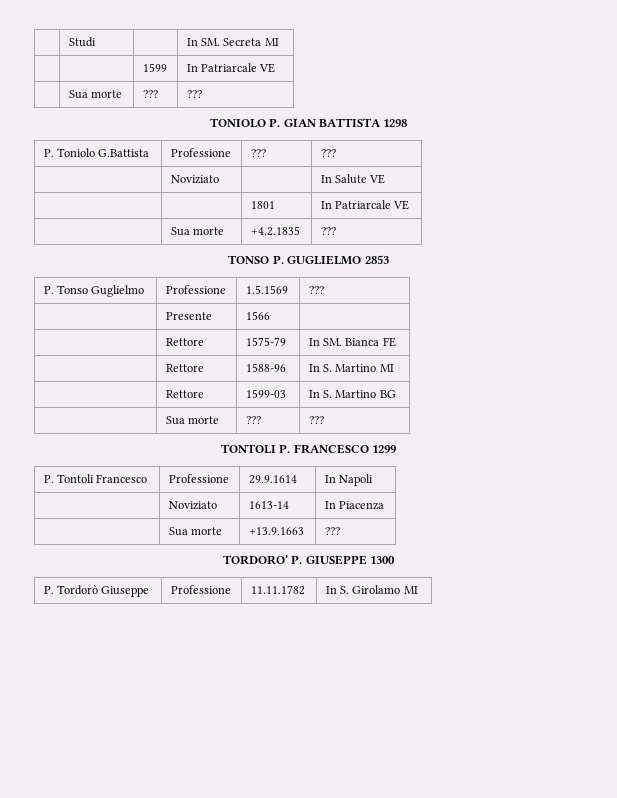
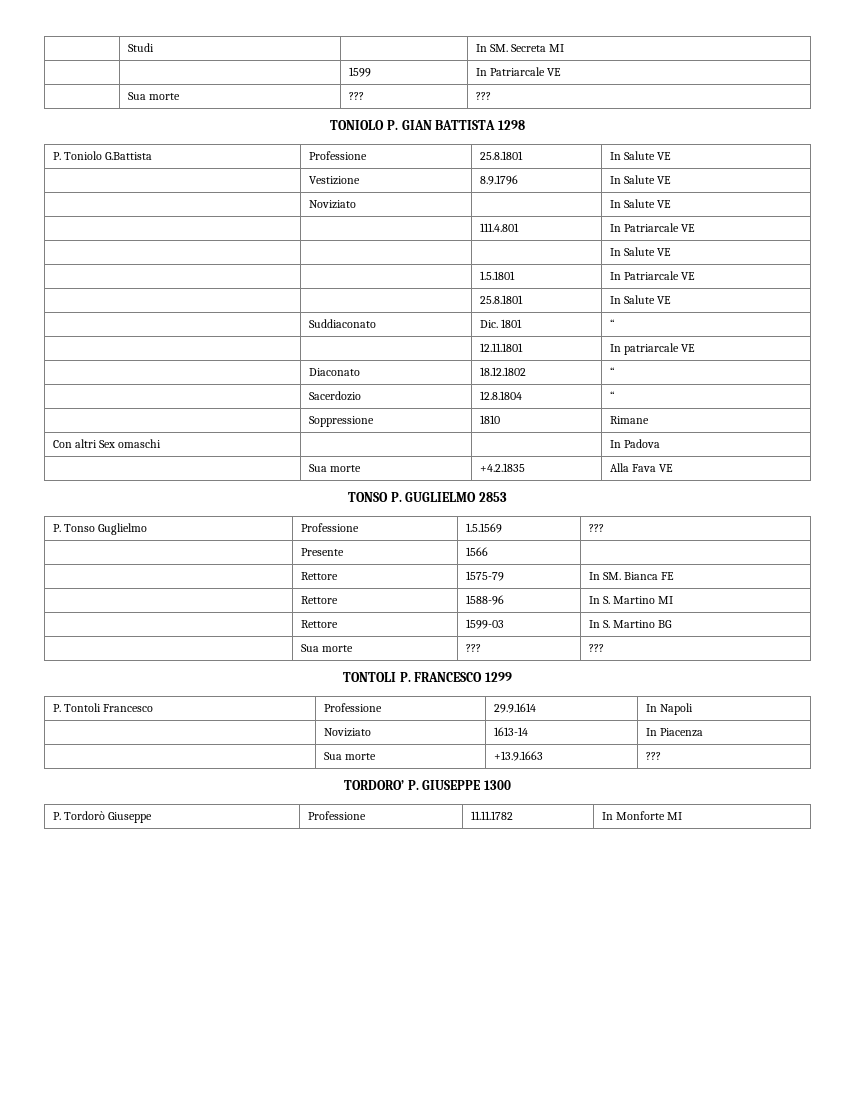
- P. Toniolo G.Battista | Professione | ??? | ???
+ P. Toniolo G.Battista | Professione | 25.8.1801 | In Salute VE
+ | Vestizione | 8.9.1796 | In Salute VE
- | | 1801 | In Patriarcale VE
+ | | 111.4.801 | In Patriarcale VE
+ | | | In Salute VE
+ | | 1.5.1801 | In Patriarcale VE
+ | | 25.8.1801 | In Salute VE
+ | Suddiaconato | Dic. 1801 | “
+ | | 12.11.1801 | In patriarcale VE
+ | Diaconato | 18.12.1802 | “
+ | Sacerdozio | 12.8.1804 | “
+ | Soppressione | 1810 | Rimane
+ Con altri Sex omaschi | | | In Padova
- | Sua morte | +4.2.1835 | ???
+ | Sua morte | +4.2.1835 | Alla Fava VE
- P. Tordorò Giuseppe | Professione | 11.11.1782 | In S. Girolamo MI
+ P. Tordorò Giuseppe | Professione | 11.11.1782 | In Monforte MI

